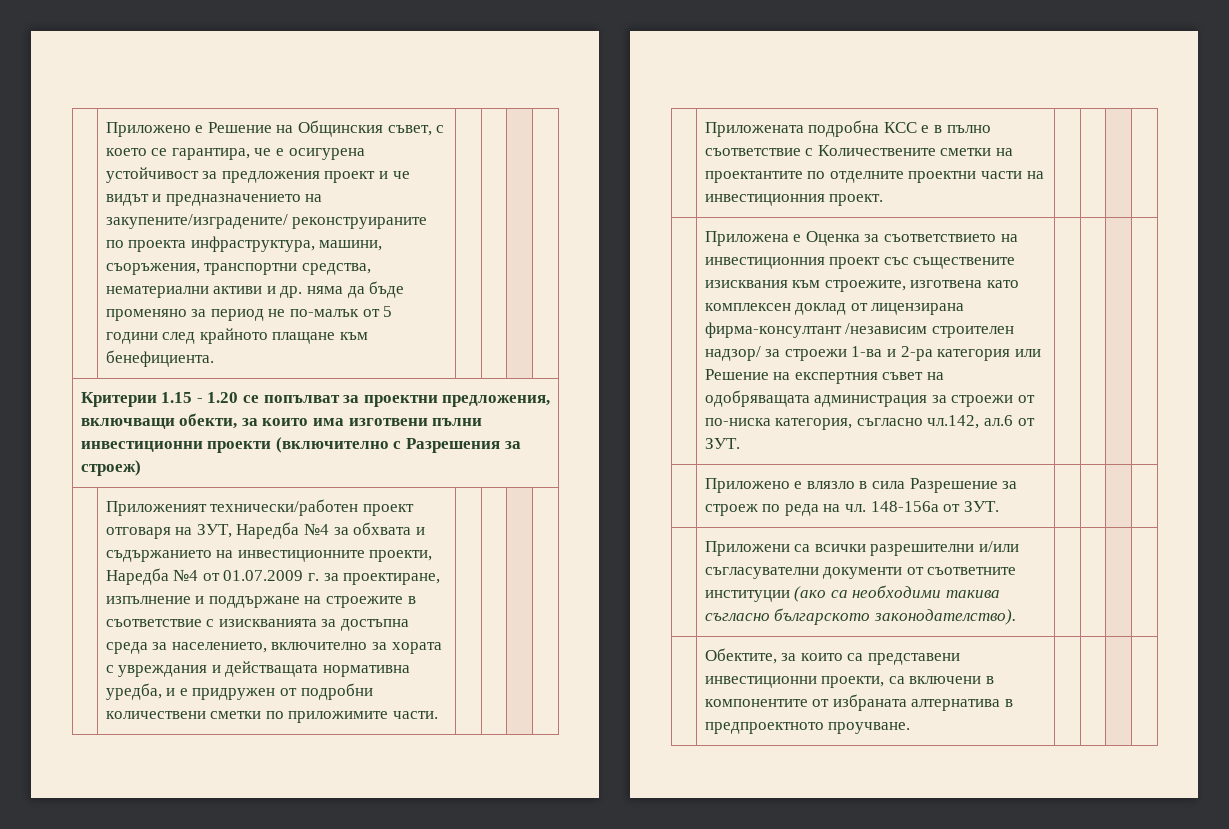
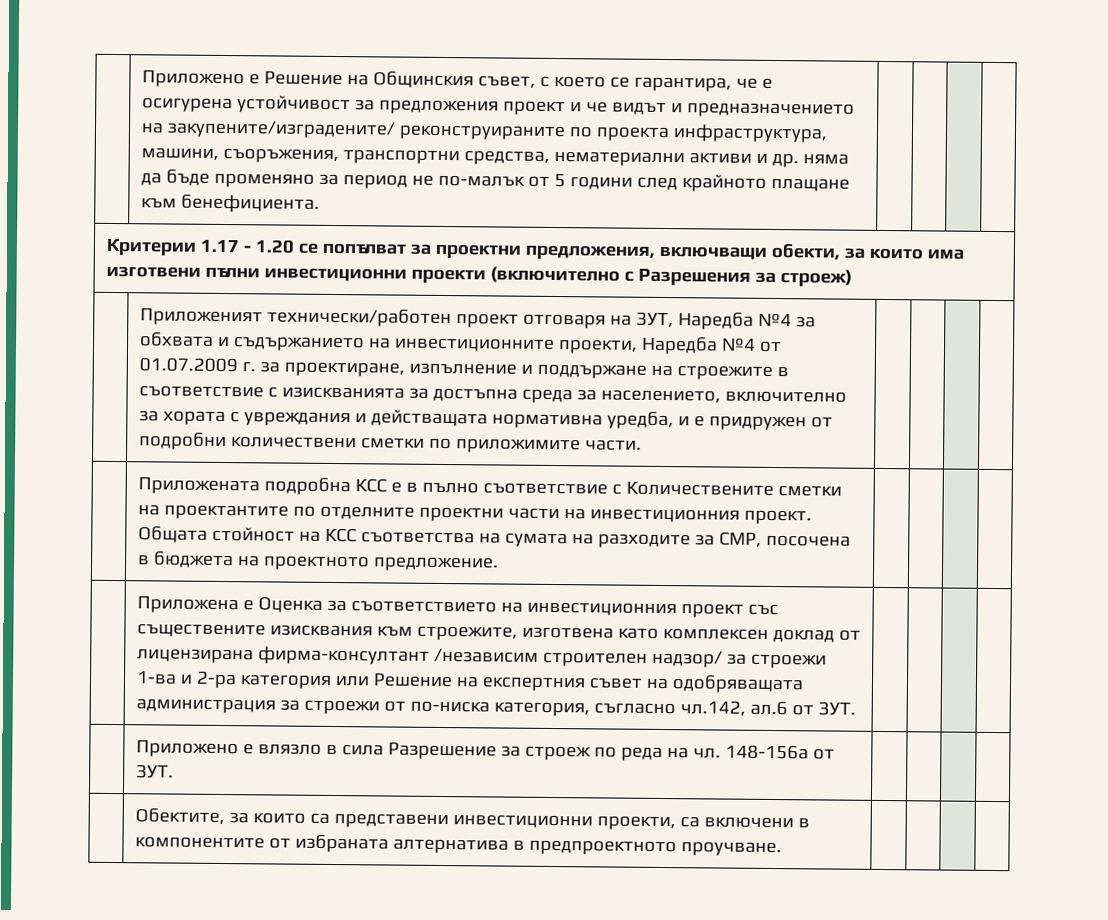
- Критерии 1.15 - 1.20 се попълват за проектни предложения, включващи обекти, за които има изготвени пълни инвестиционни проекти (включително с Разрешения за строеж)
+ Критерии 1.17 - 1.20 се попълват за проектни предложения, включващи обекти, за които има изготвени пълни инвестиционни проекти (включително с Разрешения за строеж)
- | Приложената подробна КСС е в пълно съответствие с Количествените сметки на проектантите по отделните проектни части на инвестиционния проект. | | | |
+ | Приложената подробна КСС е в пълно съответствие с Количествените сметки на проектантите по отделните проектни части на инвестиционния проект. Общата стойност на КСС съответства на сумата на разходите за СМР, посочена в бюджета на проектното предложение. | | | |
- | Приложени са всички разрешителни и/или съгласувателни документи от съответните институции (ако са необходими такива съгласно българското законодателство). | | | |

